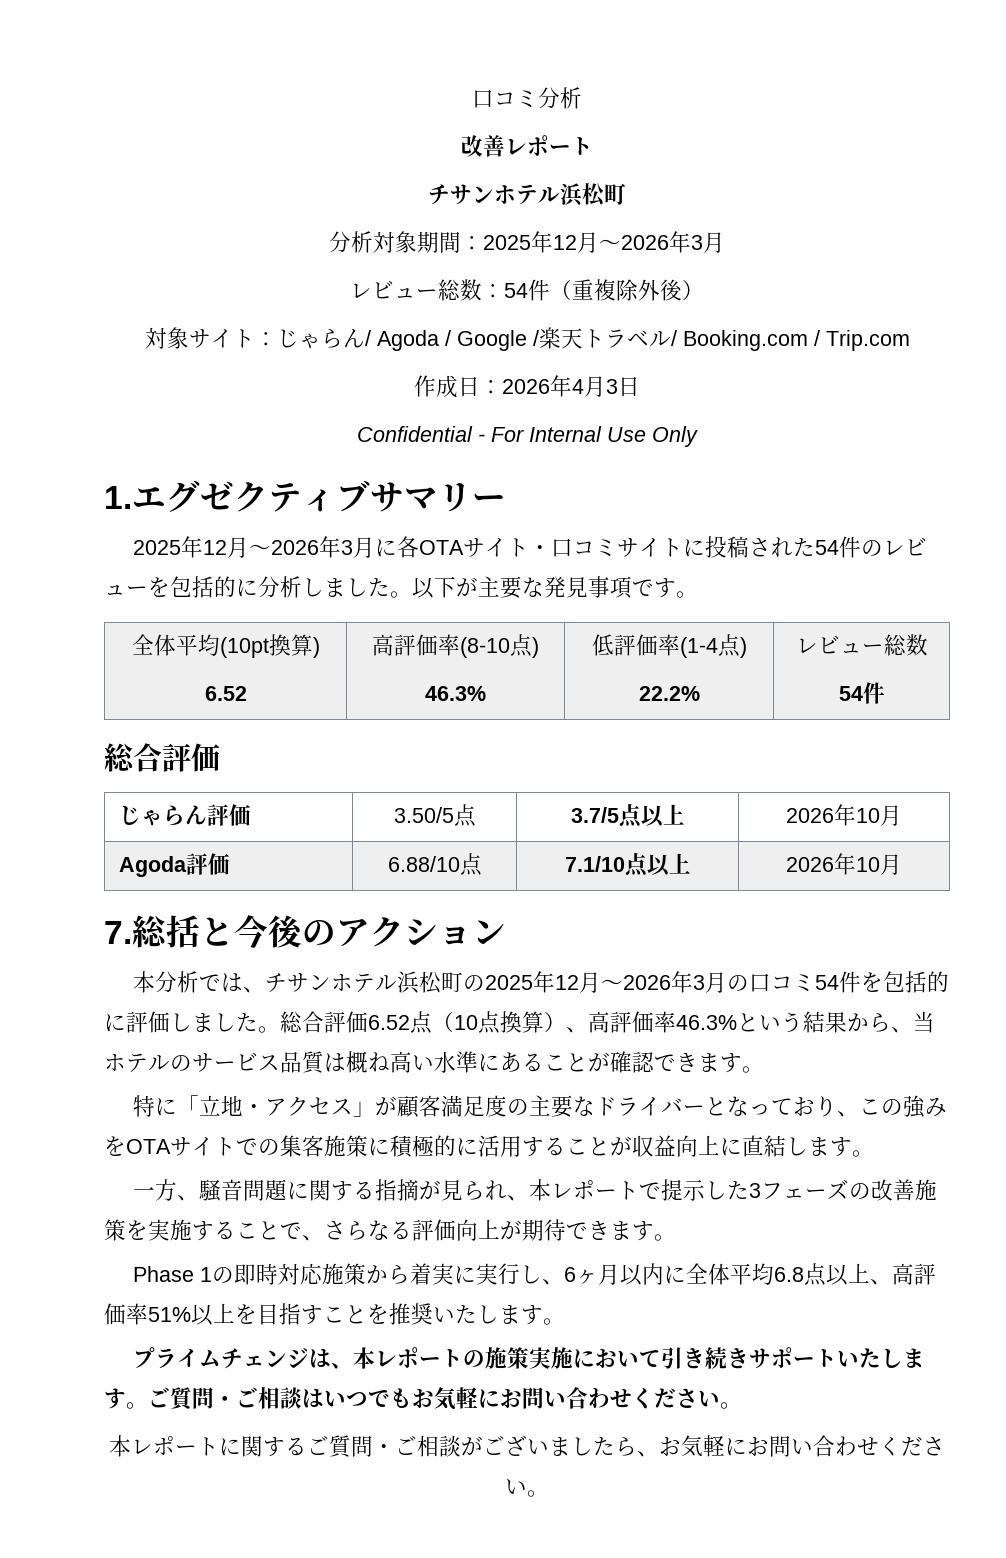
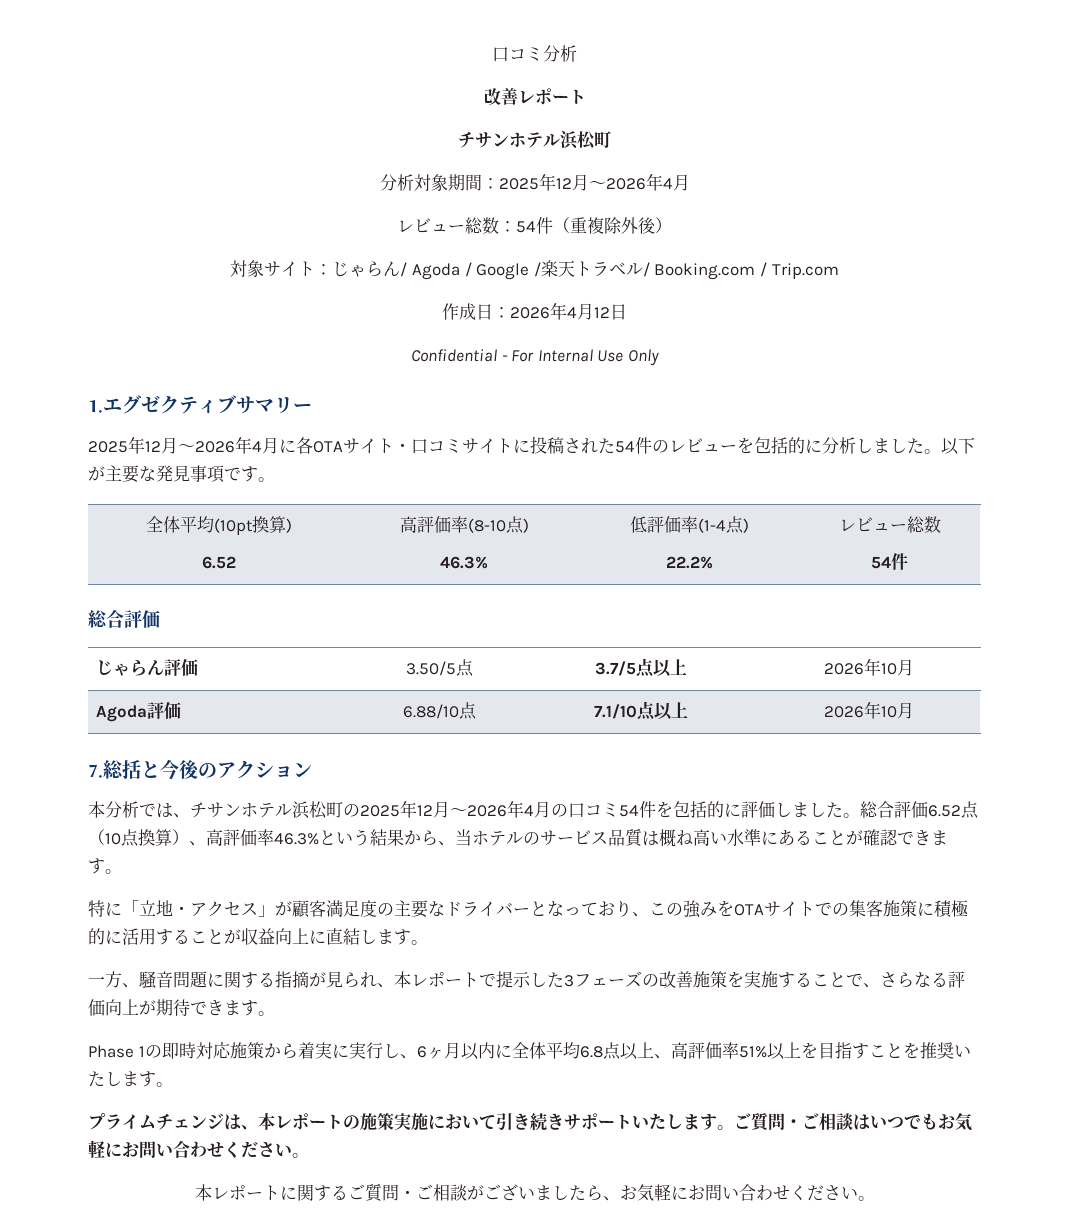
- 分析対象期間：2025年12月〜2026年3月
+ 分析対象期間：2025年12月〜2026年4月
- 作成日：2026年4月3日
+ 作成日：2026年4月12日
- 2025年12月〜2026年3月に各OTAサイト・口コミサイトに投稿された54件のレビューを包括的に分析しました。
+ 2025年12月〜2026年4月に各OTAサイト・口コミサイトに投稿された54件のレビューを包括的に分析しました。
- 本分析では、チサンホテル浜松町の2025年12月〜2026年3月の口コミ54件を包括的に評価しました。
+ 本分析では、チサンホテル浜松町の2025年12月〜2026年4月の口コミ54件を包括的に評価しました。

